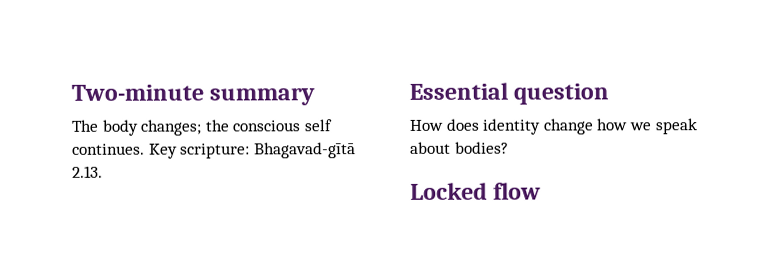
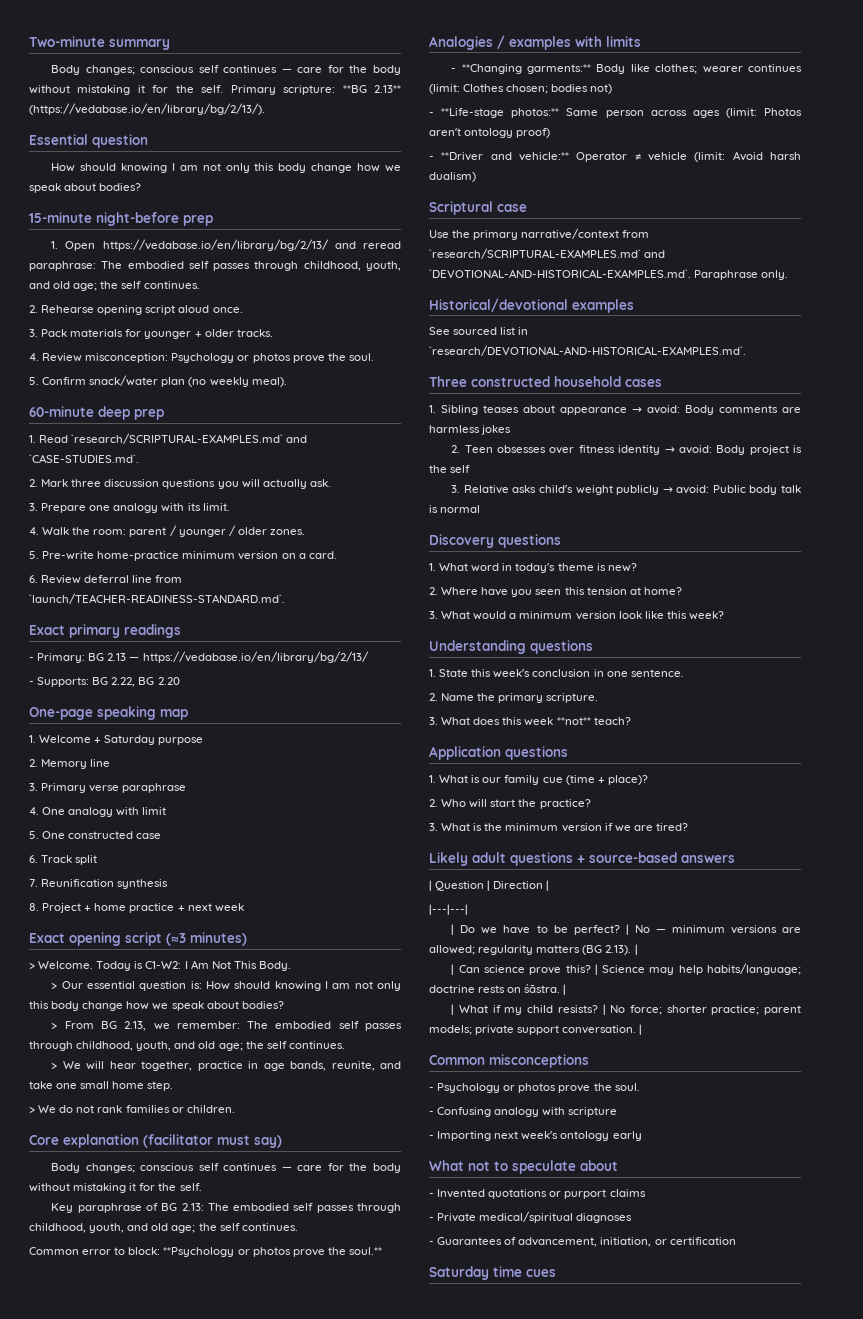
- The body changes; the conscious self continues. Key scripture: Bhagavad-gītā 2.13.
+ Body changes; conscious self continues — care for the body without mistaking it for the self. Primary scripture: **BG 2.13** (https://vedabase.io/en/library/bg/2/13/).
  Essential question
- How does identity change how we speak about bodies?
- Locked flow
+ How should knowing I am not only this body change how we speak about bodies?
+ 15-minute night-before prep
+ 1. Open https://vedabase.io/en/library/bg/2/13/ and reread paraphrase: The embodied self passes through childhood, youth, and old age; the self continues.
+ 2. Rehearse opening script aloud once.
+ 3. Pack materials for younger + older tracks.
+ 4. Review misconception: Psychology or photos prove the soul.
+ 5. Confirm snack/water plan (no weekly meal).
+ 60-minute deep prep
+ 1. Read `research/SCRIPTURAL-EXAMPLES.md` and `CASE-STUDIES.md`.
+ 2. Mark three discussion questions you will actually ask.
+ 3. Prepare one analogy with its limit.
+ 4. Walk the room: parent / younger / older zones.
+ 5. Pre-write home-practice minimum version on a card.
+ 6. Review deferral line from `launch/TEACHER-READINESS-STANDARD.md`.
+ Exact primary readings
+ - Primary: BG 2.13 — https://vedabase.io/en/library/bg/2/13/
+ - Supports: BG 2.22, BG 2.20
+ One-page speaking map
+ 1. Welcome + Saturday purpose
+ 2. Memory line
+ 3. Primary verse paraphrase
+ 4. One analogy with limit
+ 5. One constructed case
+ 6. Track split
+ 7. Reunification synthesis
+ 8. Project + home practice + next week
+ Exact opening script (≈3 minutes)
+ > Welcome. Today is C1-W2: I Am Not This Body.
+ > Our essential question is: How should knowing I am not only this body change how we speak about bodies?
+ > From BG 2.13, we remember: The embodied self passes through childhood, youth, and old age; the self continues.
+ > We will hear together, practice in age bands, reunite, and take one small home step.
+ > We do not rank families or children.
+ Core explanation (facilitator must say)
+ Body changes; conscious self continues — care for the body without mistaking it for the self.
+ Key paraphrase of BG 2.13: The embodied self passes through childhood, youth, and old age; the self continues.
+ Common error to block: **Psychology or photos prove the soul.**
+ Analogies / examples with limits
+ - **Changing garments:** Body like clothes; wearer continues (limit: Clothes chosen; bodies not)
+ - **Life-stage photos:** Same person across ages (limit: Photos aren't ontology proof)
+ - **Driver and vehicle:** Operator ≠ vehicle (limit: Avoid harsh dualism)
+ Scriptural case
+ Use the primary narrative/context from `research/SCRIPTURAL-EXAMPLES.md` and `DEVOTIONAL-AND-HISTORICAL-EXAMPLES.md`. Paraphrase only.
+ Historical/devotional examples
+ See sourced list in `research/DEVOTIONAL-AND-HISTORICAL-EXAMPLES.md`.
+ Three constructed household cases
+ 1. Sibling teases about appearance → avoid: Body comments are harmless jokes
+ 2. Teen obsesses over fitness identity → avoid: Body project is the self
+ 3. Relative asks child's weight publicly → avoid: Public body talk is normal
+ Discovery questions
+ 1. What word in today's theme is new?
+ 2. Where have you seen this tension at home?
+ 3. What would a minimum version look like this week?
+ Understanding questions
+ 1. State this week's conclusion in one sentence.
+ 2. Name the primary scripture.
+ 3. What does this week **not** teach?
+ Application questions
+ 1. What is our family cue (time + place)?
+ 2. Who will start the practice?
+ 3. What is the minimum version if we are tired?
+ Likely adult questions + source-based answers
+ | Question | Direction |
+ |---|---|
+ | Do we have to be perfect? | No — minimum versions are allowed; regularity matters (BG 2.13). |
+ | Can science prove this? | Science may help habits/language; doctrine rests on śāstra. |
+ | What if my child resists? | No force; shorter practice; parent models; private support conversation. |
+ Common misconceptions
+ - Psychology or photos prove the soul.
+ - Confusing analogy with scripture
+ - Importing next week's ontology early
+ What not to speculate about
+ - Invented quotations or purport claims
+ - Private medical/spiritual diagnoses
+ - Guarantees of advancement, initiation, or certification
+ Saturday time cues

